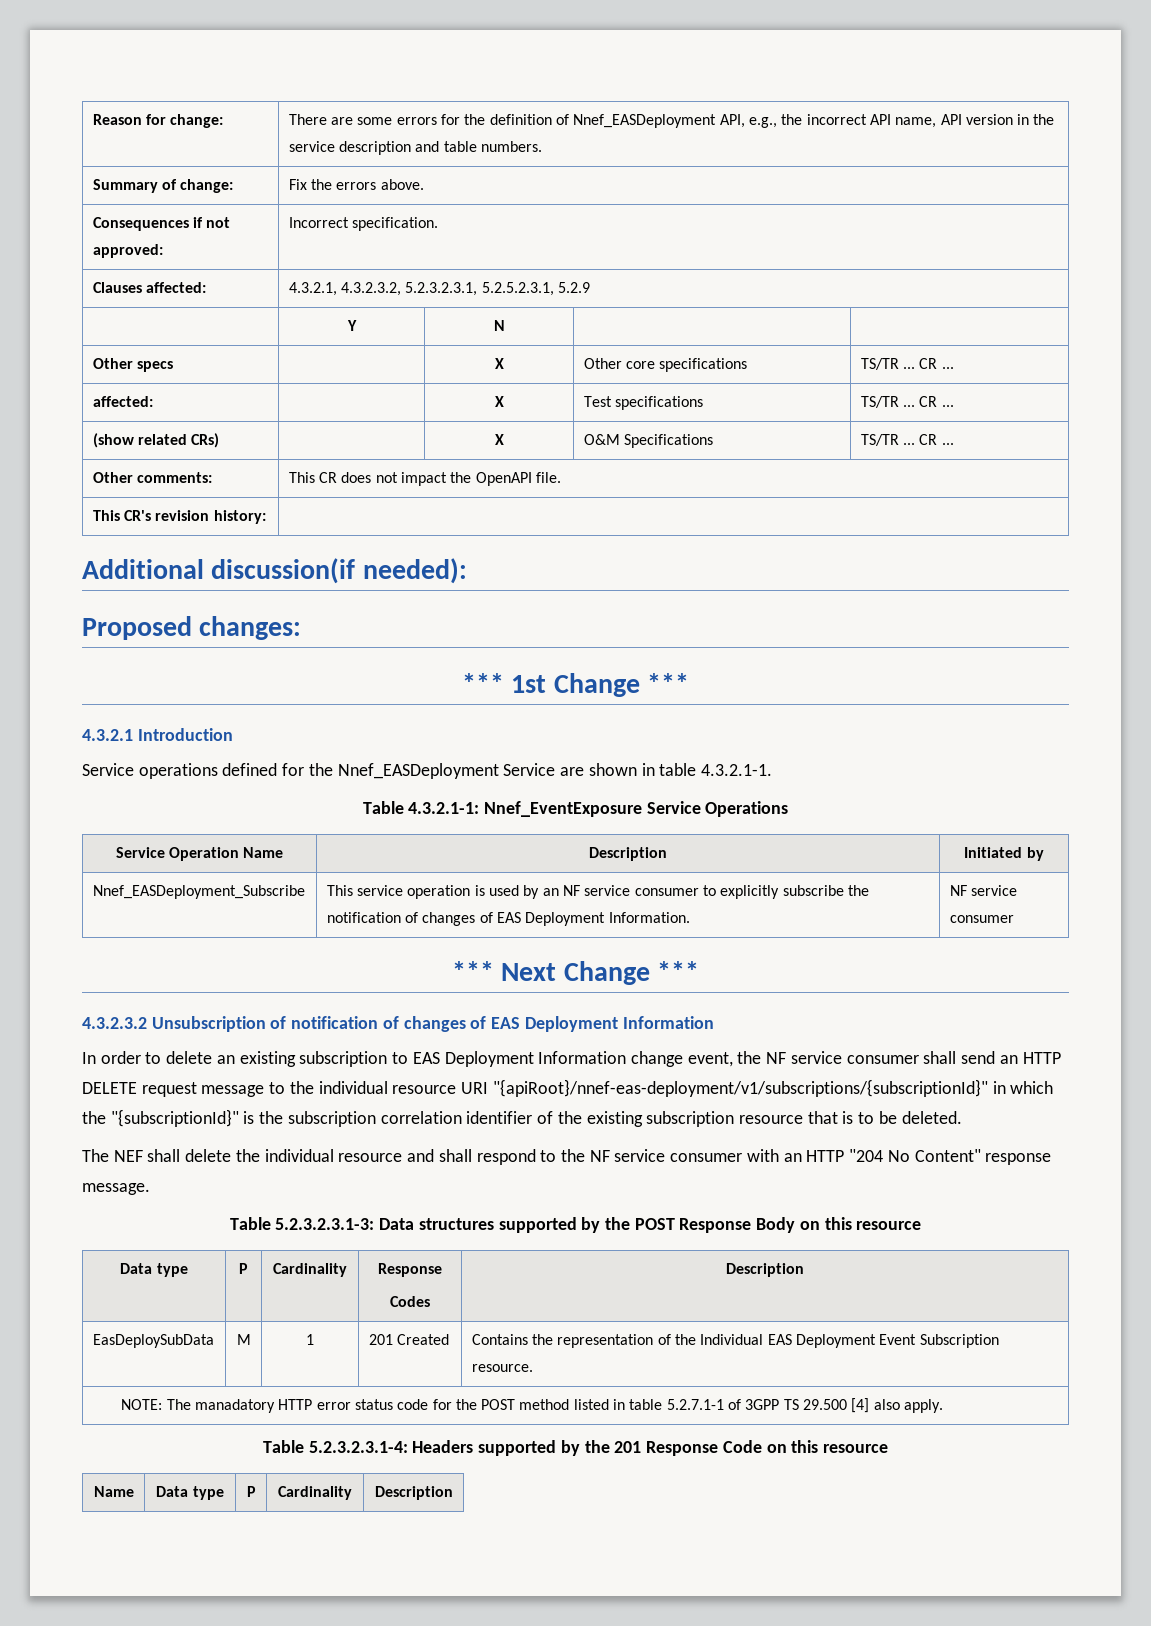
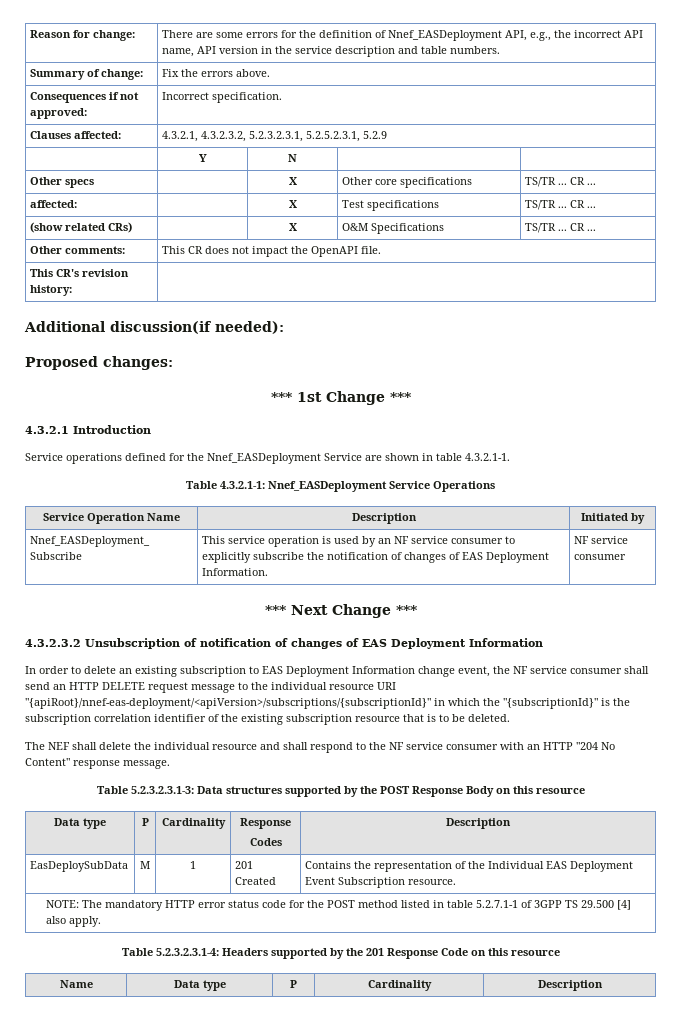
- Table 4.3.2.1-1: Nnef_EventExposure Service Operations
+ Table 4.3.2.1-1: Nnef_EASDeployment Service Operations
- In order to delete an existing subscription to EAS Deployment Information change event, the NF service consumer shall send an HTTP DELETE request message to the individual resource URI "{apiRoot}/nnef-eas-deployment/v1/subscriptions/{subscriptionId}" in which the "{subscriptionId}" is the subscription correlation identifier of the existing subscription resource that is to be deleted.
+ In order to delete an existing subscription to EAS Deployment Information change event, the NF service consumer shall send an HTTP DELETE request message to the individual resource URI "{apiRoot}/nnef-eas-deployment/<apiVersion>/subscriptions/{subscriptionId}" in which the "{subscriptionId}" is the subscription correlation identifier of the existing subscription resource that is to be deleted.
- NOTE: The manadatory HTTP error status code for the POST method listed in table 5.2.7.1-1 of 3GPP TS 29.500 [4] also apply.
+ NOTE: The mandatory HTTP error status code for the POST method listed in table 5.2.7.1-1 of 3GPP TS 29.500 [4] also apply.

